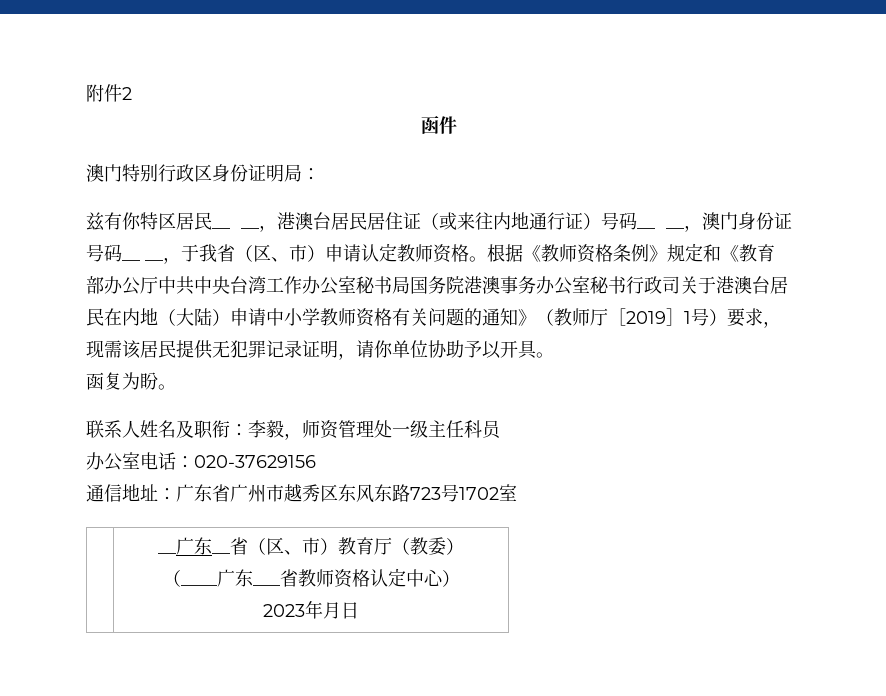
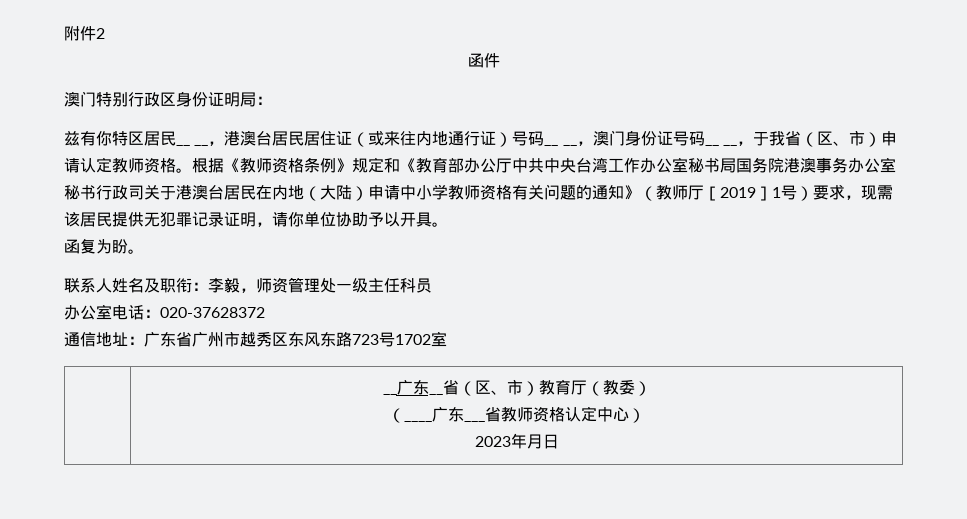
- 办公室电话：020-37629156
+ 办公室电话：020-37628372

